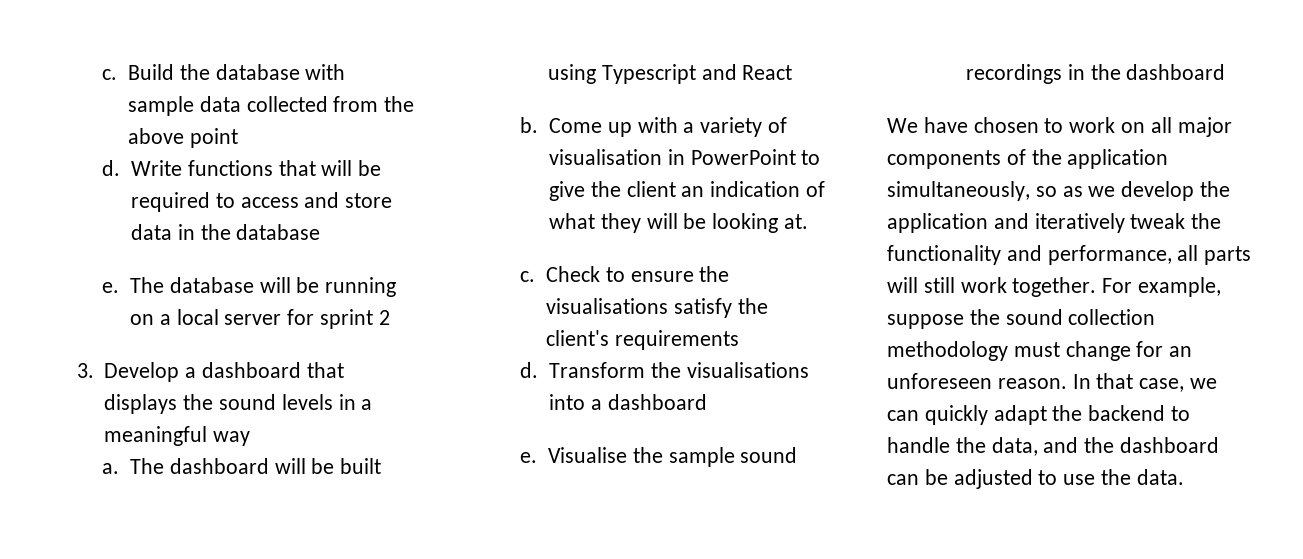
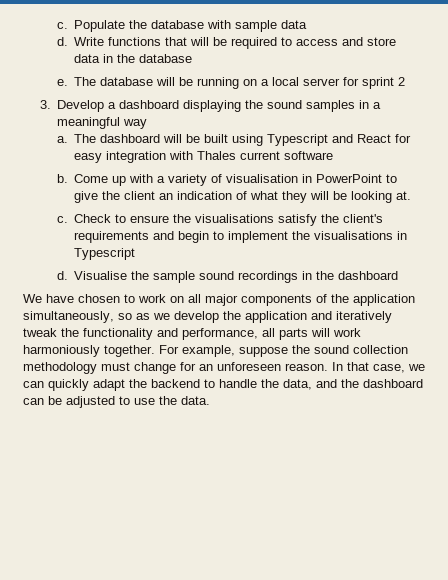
- c. Build the database with sample data collected from the above point
+ c. Populate the database with sample data
- 3. Develop a dashboard that displays the sound levels in a meaningful way
+ 3. Develop a dashboard displaying the sound samples in a meaningful way
- The dashboard will be built using Typescript and React
+ The dashboard will be built using Typescript and React for easy integration with Thales current software
- Check to ensure the visualisations satisfy the client's requirements
- d. Transform the visualisations into a dashboard
- e.
+ Check to ensure the visualisations satisfy the client's requirements and begin to implement the visualisations in Typescript
+ d.
- We have chosen to work on all major components of the application simultaneously, so as we develop the application and iteratively tweak the functionality and performance, all parts will still work together.
+ We have chosen to work on all major components of the application simultaneously, so as we develop the application and iteratively tweak the functionality and performance, all parts will work harmoniously together.

